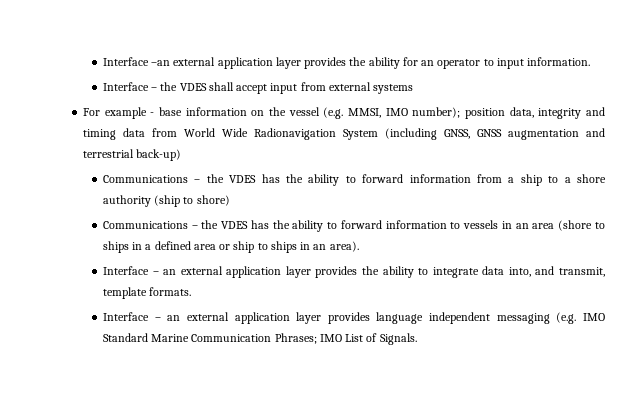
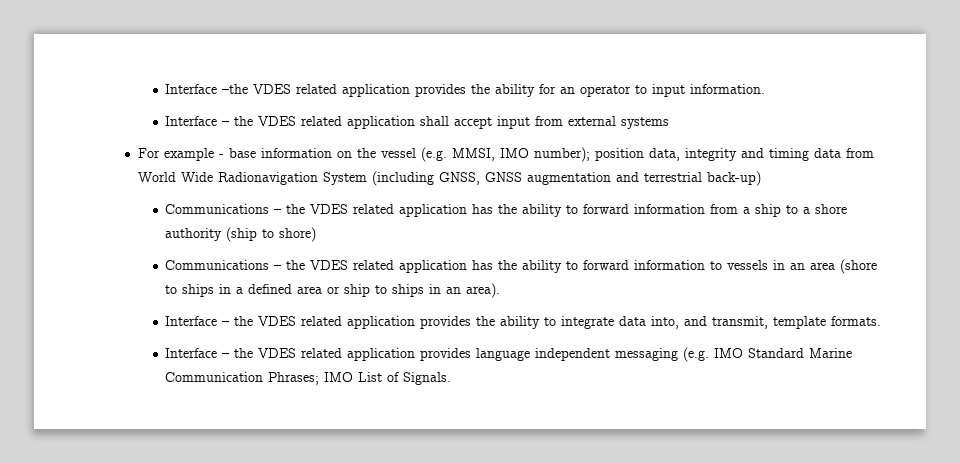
- Interface –an external application layer provides the ability for an operator to input information.
+ Interface –the VDES related application provides the ability for an operator to input information.
- Interface – the VDES shall accept input from external systems
+ Interface – the VDES related application shall accept input from external systems
- Communications – the VDES has the ability to forward information from a ship to a shore authority (ship to shore)
+ Communications – the VDES related application has the ability to forward information from a ship to a shore authority (ship to shore)
- Communications – the VDES has the ability to forward information to vessels in an area (shore to ships in a defined area or ship to ships in an area).
+ Communications – the VDES related application has the ability to forward information to vessels in an area (shore to ships in a defined area or ship to ships in an area).
- Interface – an external application layer provides the ability to integrate data into, and transmit, template formats.
+ Interface – the VDES related application provides the ability to integrate data into, and transmit, template formats.
- Interface – an external application layer provides language independent messaging (e.g. IMO Standard Marine Communication Phrases; IMO List of Signals.
+ Interface – the VDES related application provides language independent messaging (e.g. IMO Standard Marine Communication Phrases; IMO List of Signals.

